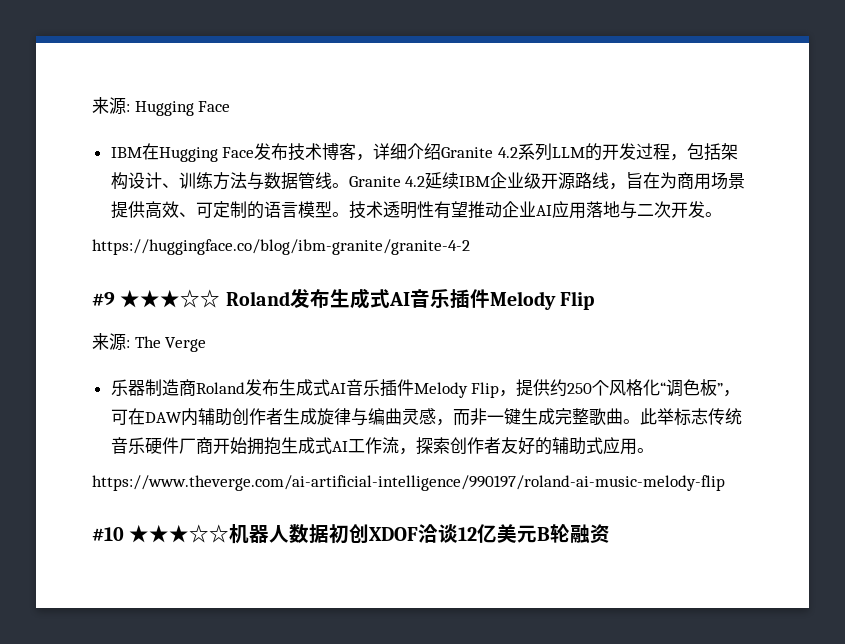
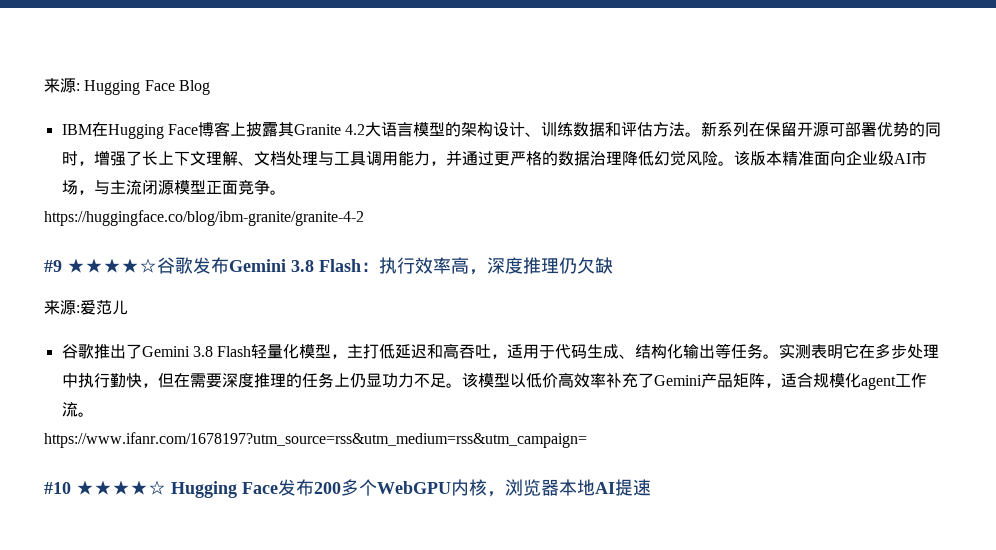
- 来源: Hugging Face
+ 来源: Hugging Face Blog
- IBM在Hugging Face发布技术博客，详细介绍Granite 4.2系列LLM的开发过程，包括架构设计、训练方法与数据管线。Granite 4.2延续IBM企业级开源路线，旨在为商用场景提供高效、可定制的语言模型。技术透明性有望推动企业AI应用落地与二次开发。
+ IBM在Hugging Face博客上披露其Granite 4.2大语言模型的架构设计、训练数据和评估方法。新系列在保留开源可部署优势的同时，增强了长上下文理解、文档处理与工具调用能力，并通过更严格的数据治理降低幻觉风险。该版本精准面向企业级AI市场，与主流闭源模型正面竞争。
  https://huggingface.co/blog/ibm-granite/granite-4-2
- #9 ★★★☆☆ Roland发布生成式AI音乐插件Melody Flip
- 来源: The Verge
- 乐器制造商Roland发布生成式AI音乐插件Melody Flip，提供约250个风格化“调色板”，可在DAW内辅助创作者生成旋律与编曲灵感，而非一键生成完整歌曲。此举标志传统音乐硬件厂商开始拥抱生成式AI工作流，探索创作者友好的辅助式应用。
- https://www.theverge.com/ai-artificial-intelligence/990197/roland-ai-music-melody-flip
+ #9 ★★★★☆谷歌发布Gemini 3.8 Flash：执行效率高，深度推理仍欠缺
+ 来源:爱范儿
+ 谷歌推出了Gemini 3.8 Flash轻量化模型，主打低延迟和高吞吐，适用于代码生成、结构化输出等任务。实测表明它在多步处理中执行勤快，但在需要深度推理的任务上仍显功力不足。该模型以低价高效率补充了Gemini产品矩阵，适合规模化agent工作流。
+ https://www.ifanr.com/1678197?utm_source=rss&utm_medium=rss&utm_campaign=
- #10 ★★★☆☆机器人数据初创XDOF洽谈12亿美元B轮融资
+ #10 ★★★★☆ Hugging Face发布200多个WebGPU内核，浏览器本地AI提速

